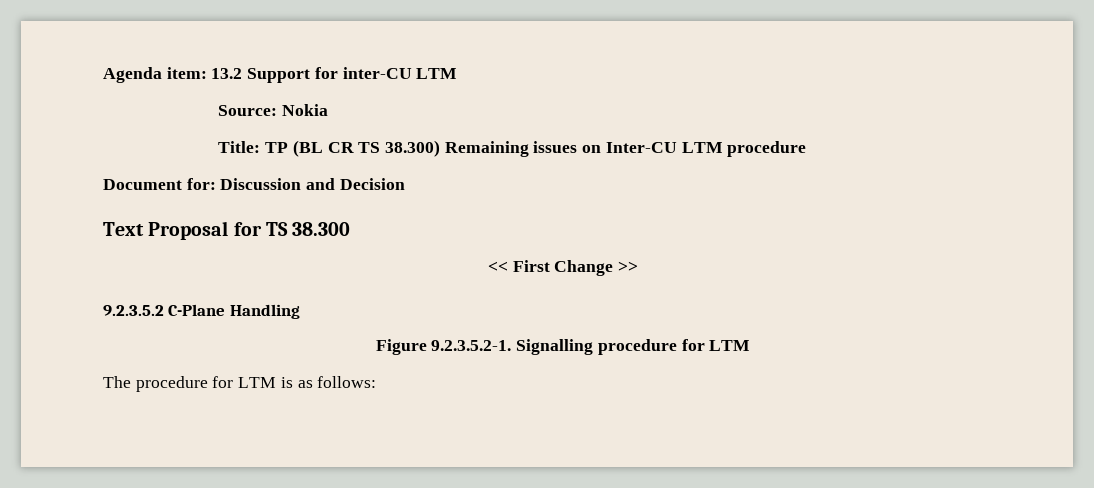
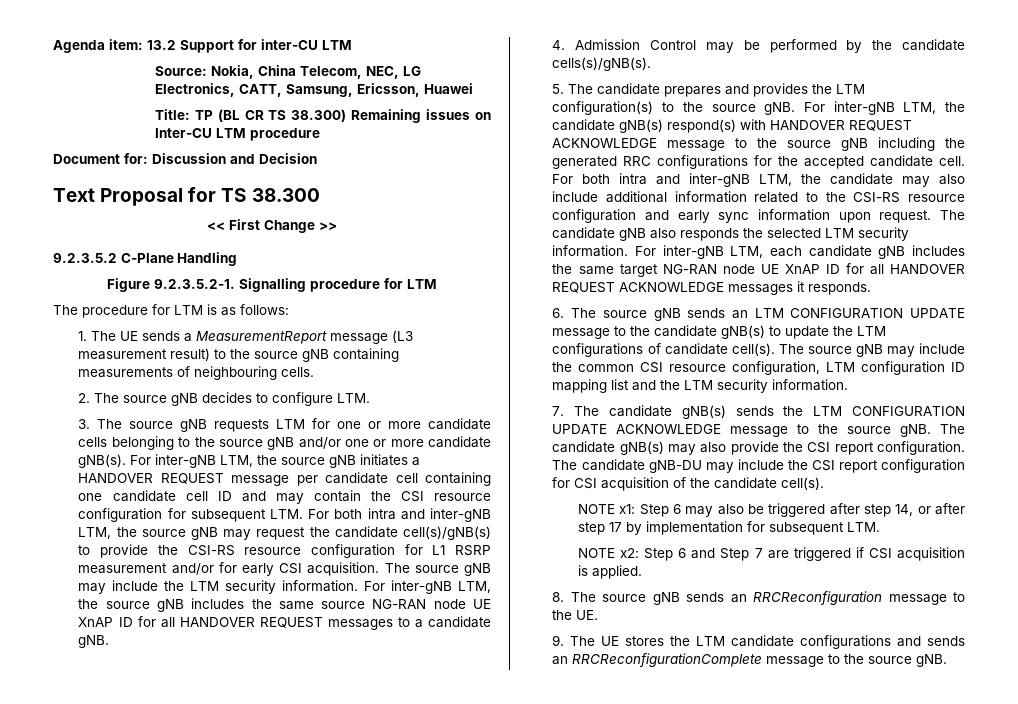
- Source: Nokia
+ Source: Nokia, China Telecom, NEC, LG Electronics, CATT, Samsung, Ericsson, Huawei
+ 1. The UE sends a MeasurementReport message (L3 measurement result) to the source gNB containing measurements of neighbouring cells.
+ 2. The source gNB decides to configure LTM.
+ 3. The source gNB requests LTM for one or more candidate cells belonging to the source gNB and/or one or more candidate gNB(s). For inter-gNB LTM, the source gNB initiates a HANDOVER REQUEST message per candidate cell containing one candidate cell ID and may contain the CSI resource configuration for subsequent LTM. For both intra and inter-gNB LTM, the source gNB may request the candidate cell(s)/gNB(s) to provide the CSI-RS resource configuration for L1 RSRP measurement and/or for early CSI acquisition. The source gNB may include the LTM security information. For inter-gNB LTM, the source gNB includes the same source NG-RAN node UE XnAP ID for all HANDOVER REQUEST messages to a candidate gNB.
+ 4. Admission Control may be performed by the candidate cells(s)/gNB(s).
+ 5. The candidate prepares and provides the LTM configuration(s) to the source gNB. For inter-gNB LTM, the candidate gNB(s) respond(s) with HANDOVER REQUEST ACKNOWLEDGE message to the source gNB including the generated RRC configurations for the accepted candidate cell. For both intra and inter-gNB LTM, the candidate may also include additional information related to the CSI-RS resource configuration and early sync information upon request. The candidate gNB also responds the selected LTM security information. For inter-gNB LTM, each candidate gNB includes the same target NG-RAN node UE XnAP ID for all HANDOVER REQUEST ACKNOWLEDGE messages it responds.
+ 6. The source gNB sends an LTM CONFIGURATION UPDATE message to the candidate gNB(s) to update the LTM configurations of candidate cell(s). The source gNB may include the common CSI resource configuration, LTM configuration ID mapping list and the LTM security information.
+ 7. The candidate gNB(s) sends the LTM CONFIGURATION UPDATE ACKNOWLEDGE message to the source gNB. The candidate gNB(s) may also provide the CSI report configuration. The candidate gNB-DU may include the CSI report configuration for CSI acquisition of the candidate cell(s).
+ NOTE x1: Step 6 may also be triggered after step 14, or after step 17 by implementation for subsequent LTM.
+ NOTE x2: Step 6 and Step 7 are triggered if CSI acquisition is applied.
+ 8. The source gNB sends an RRCReconfiguration message to the UE.
+ 9. The UE stores the LTM candidate configurations and sends an RRCReconfigurationComplete message to the source gNB.

